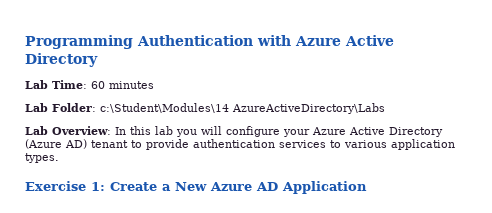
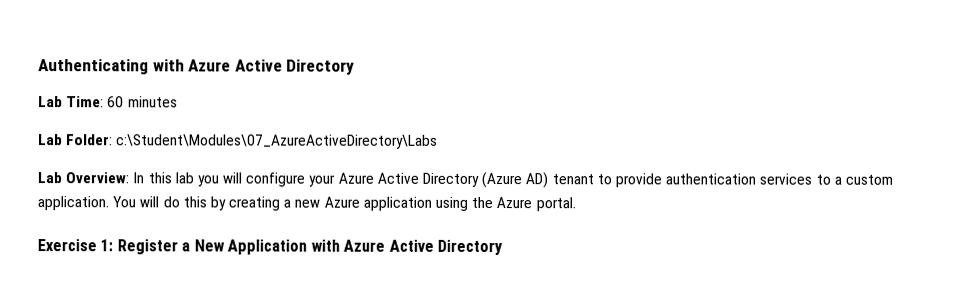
- Programming Authentication with Azure Active Directory
+ Authenticating with Azure Active Directory
- Lab Folder: c:\Student\Modules\14 AzureActiveDirectory\Labs
+ Lab Folder: c:\Student\Modules\07_AzureActiveDirectory\Labs
- Lab Overview: In this lab you will configure your Azure Active Directory (Azure AD) tenant to provide authentication services to various application types.
+ Lab Overview: In this lab you will configure your Azure Active Directory (Azure AD) tenant to provide authentication services to a custom application. You will do this by creating a new Azure application using the Azure portal.
- Exercise 1: Create a New Azure AD Application
+ Exercise 1: Register a New Application with Azure Active Directory

